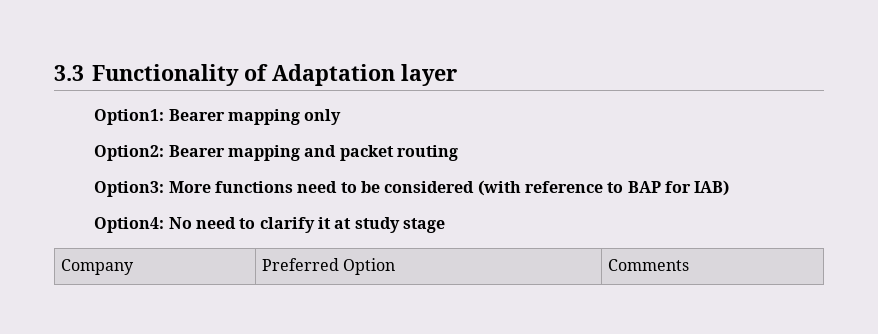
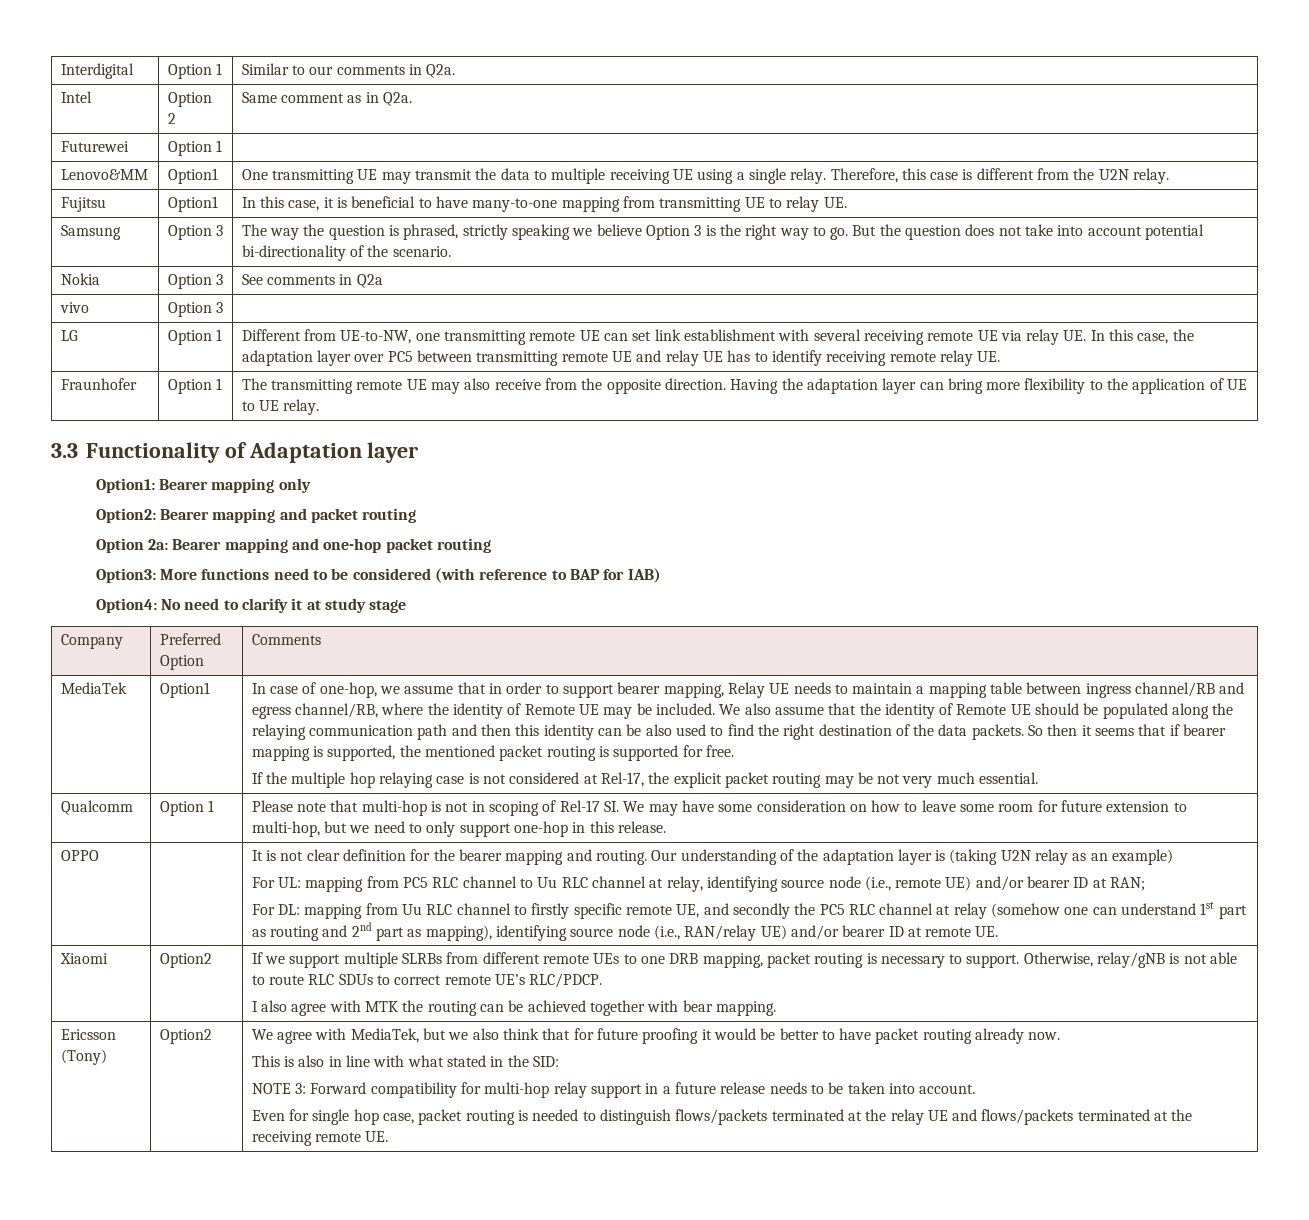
+ Interdigital | Option 1 | Similar to our comments in Q2a.
+ Intel | Option 2 | Same comment as in Q2a.
+ Futurewei | Option 1 |
+ Lenovo&MM | Option1 | One transmitting UE may transmit the data to multiple receiving UE using a single relay. Therefore, this case is different from the U2N relay.
+ Fujitsu | Option1 | In this case, it is beneficial to have many-to-one mapping from transmitting UE to relay UE.
+ Samsung | Option 3 | The way the question is phrased, strictly speaking we believe Option 3 is the right way to go. But the question does not take into account potential bi-directionality of the scenario.
+ Nokia | Option 3 | See comments in Q2a
+ vivo | Option 3 |
+ LG | Option 1 | Different from UE-to-NW, one transmitting remote UE can set link establishment with several receiving remote UE via relay UE. In this case, the adaptation layer over PC5 between transmitting remote UE and relay UE has to identify receiving remote relay UE.
+ Fraunhofer | Option 1 | The transmitting remote UE may also receive from the opposite direction. Having the adaptation layer can bring more flexibility to the application of UE to UE relay.
+ Option 2a: Bearer mapping and one-hop packet routing
+ MediaTek | Option1 | In case of one-hop, we assume that in order to support bearer mapping, Relay UE needs to maintain a mapping table between ingress channel/RB and egress channel/RB, where the identity of Remote UE may be included. We also assume that the identity of Remote UE should be populated along the relaying communication path and then this identity can be also used to find the right destination of the data packets. So then it seems that if bearer mapping is supported, the mentioned packet routing is supported for free.
+ If the multiple hop relaying case is not considered at Rel-17, the explicit packet routing may be not very much essential.
+ Qualcomm | Option 1 | Please note that multi-hop is not in scoping of Rel-17 SI. We may have some consideration on how to leave some room for future extension to multi-hop, but we need to only support one-hop in this release.
+ OPPO | | It is not clear definition for the bearer mapping and routing. Our understanding of the adaptation layer is (taking U2N relay as an example)
+ For UL: mapping from PC5 RLC channel to Uu RLC channel at relay, identifying source node (i.e., remote UE) and/or bearer ID at RAN;
+ For DL: mapping from Uu RLC channel to firstly specific remote UE, and secondly the PC5 RLC channel at relay (somehow one can understand 1st part as routing and 2nd part as mapping), identifying source node (i.e., RAN/relay UE) and/or bearer ID at remote UE.
+ Xiaomi | Option2 | If we support multiple SLRBs from different remote UEs to one DRB mapping, packet routing is necessary to support. Otherwise, relay/gNB is not able to route RLC SDUs to correct remote UE’s RLC/PDCP.
+ I also agree with MTK the routing can be achieved together with bear mapping.
+ Ericsson (Tony) | Option2 | We agree with MediaTek, but we also think that for future proofing it would be better to have packet routing already now.
+ This is also in line with what stated in the SID:
+ NOTE 3: Forward compatibility for multi-hop relay support in a future release needs to be taken into account.
+ Even for single hop case, packet routing is needed to distinguish flows/packets terminated at the relay UE and flows/packets terminated at the receiving remote UE.

